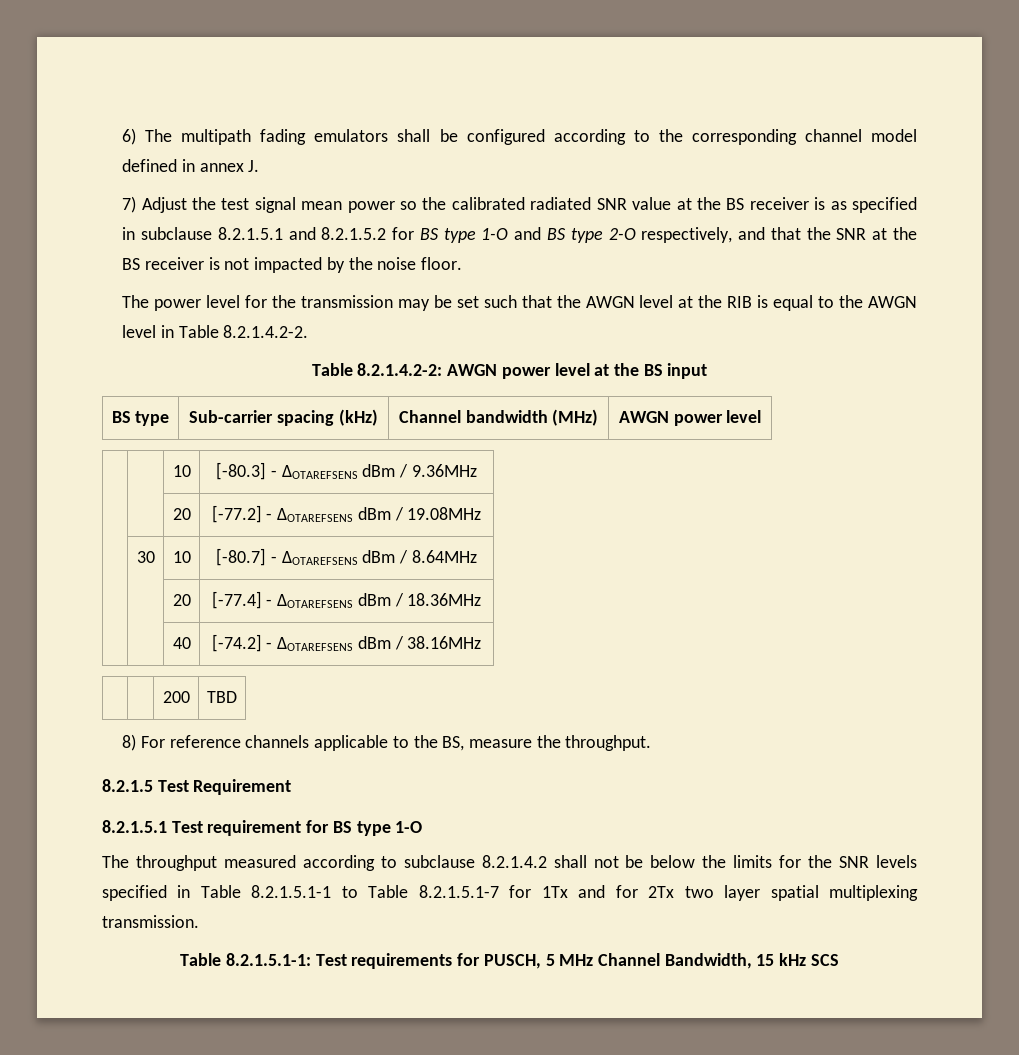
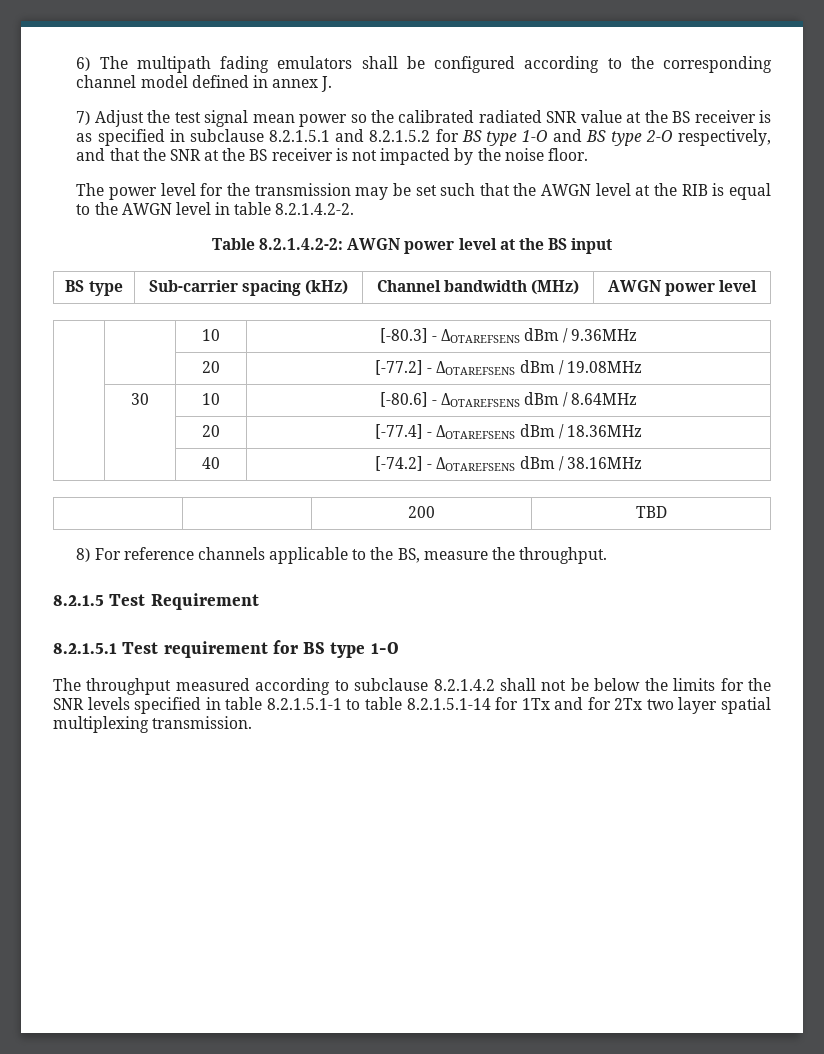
- The power level for the transmission may be set such that the AWGN level at the RIB is equal to the AWGN level in Table 8.2.1.4.2-2.
+ The power level for the transmission may be set such that the AWGN level at the RIB is equal to the AWGN level in table 8.2.1.4.2-2.
- | 30 | 10 | [-80.7] - ΔOTAREFSENS dBm / 8.64MHz
+ | 30 | 10 | [-80.6] - ΔOTAREFSENS dBm / 8.64MHz
- The throughput measured according to subclause 8.2.1.4.2 shall not be below the limits for the SNR levels specified in Table 8.2.1.5.1-1 to Table 8.2.1.5.1-7 for 1Tx and for 2Tx two layer spatial multiplexing transmission.
+ The throughput measured according to subclause 8.2.1.4.2 shall not be below the limits for the SNR levels specified in table 8.2.1.5.1-1 to table 8.2.1.5.1-14 for 1Tx and for 2Tx two layer spatial multiplexing transmission.
- Table 8.2.1.5.1-1: Test requirements for PUSCH, 5 MHz Channel Bandwidth, 15 kHz SCS

